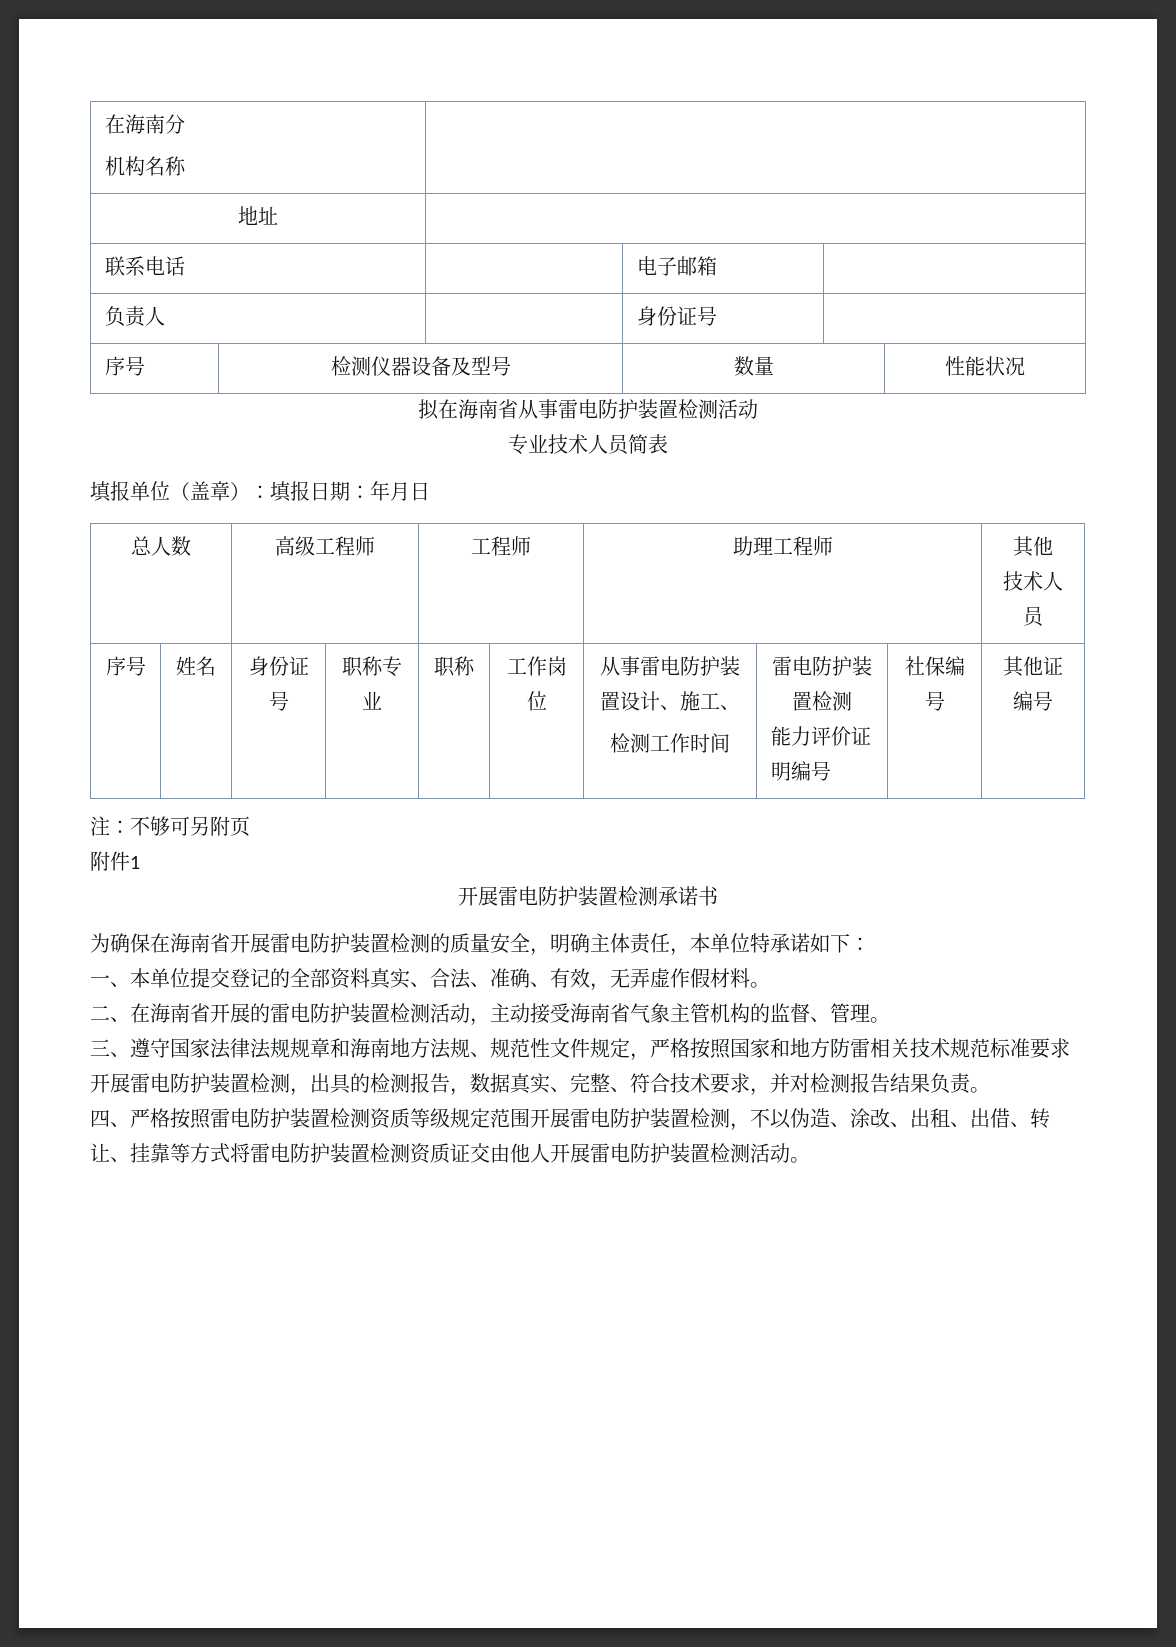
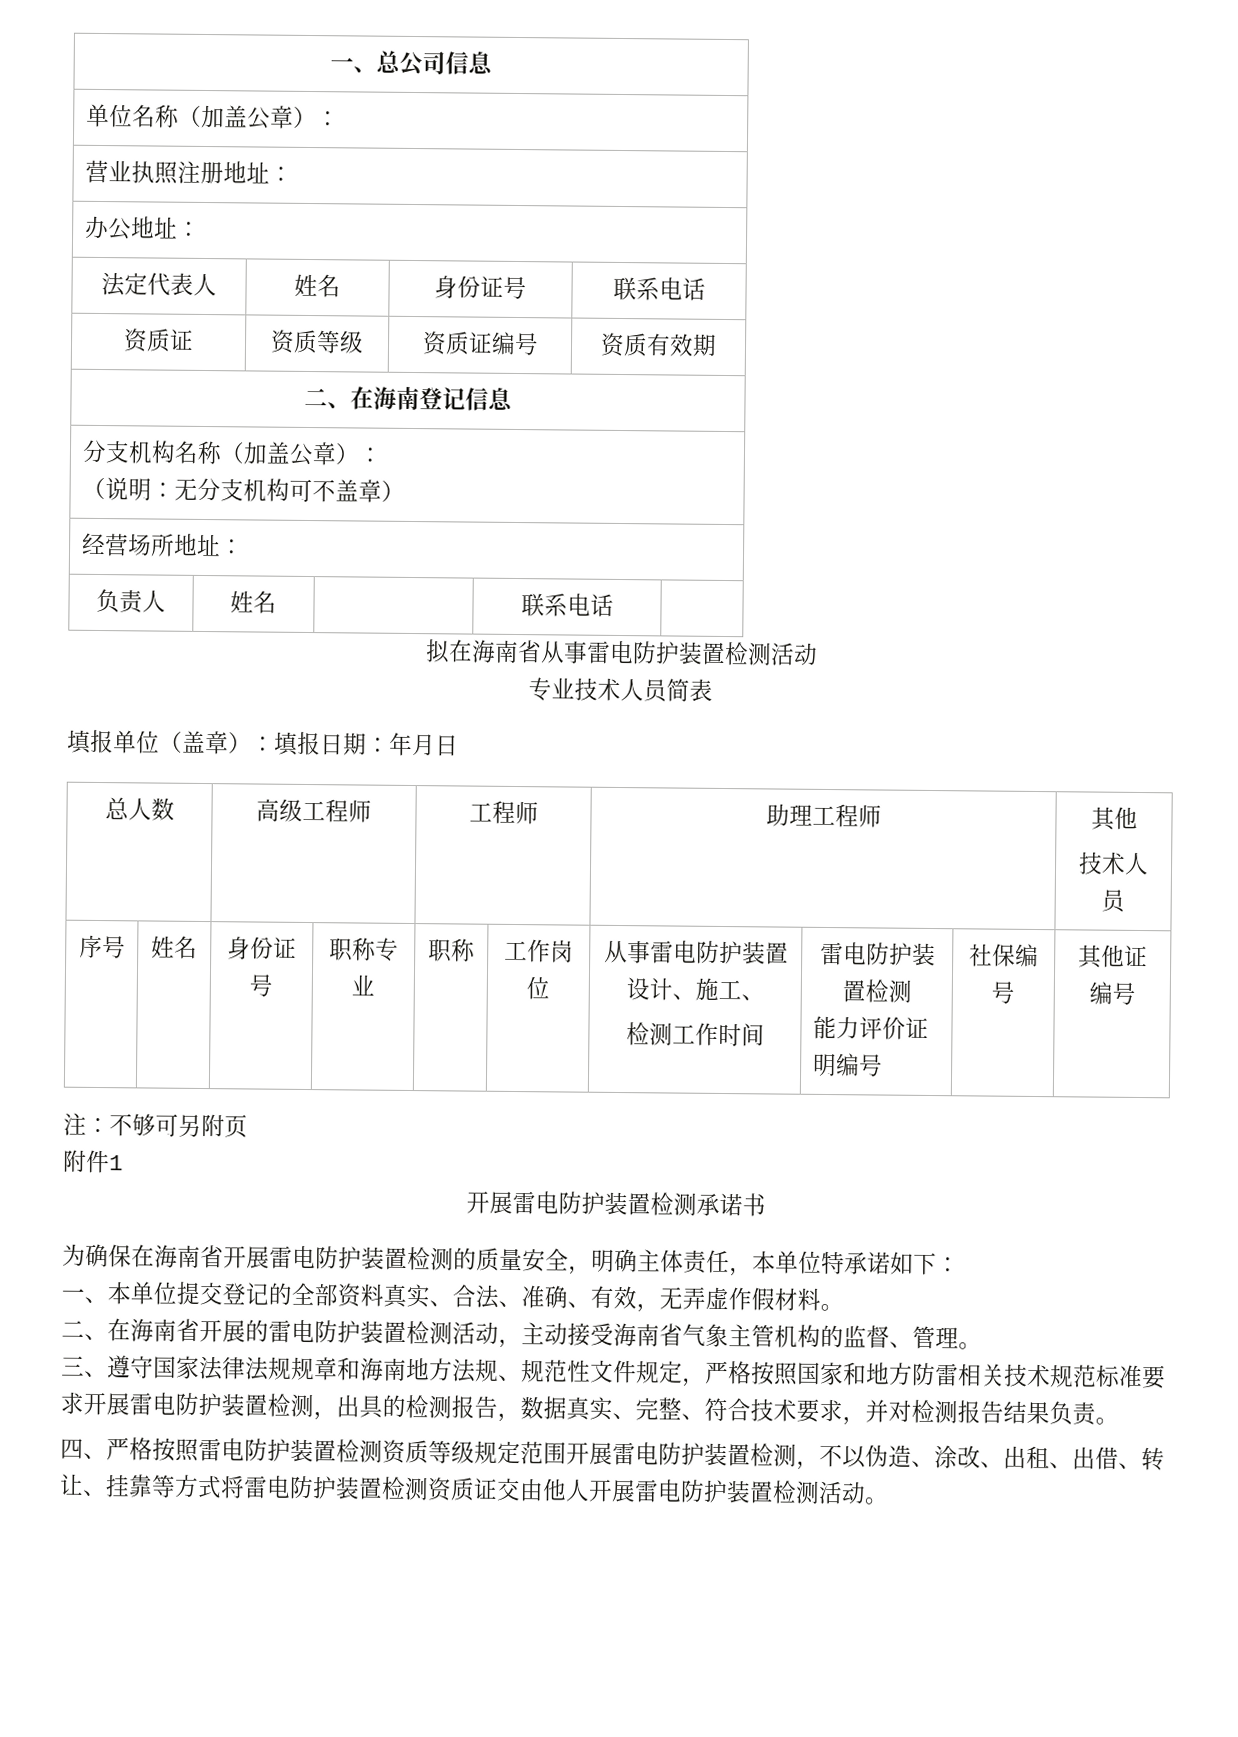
- 在海南分
- 机构名称 |
- 地址 |
- 联系电话 | | 电子邮箱 |
- 负责人 | | 身份证号 |
- 序号 | 检测仪器设备及型号 | 数量 | 性能状况
+ 一、总公司信息
+ 单位名称（加盖公章）：
+ 营业执照注册地址：
+ 办公地址：
+ 法定代表人 | 姓名 | 身份证号 | 联系电话
+ 资质证 | 资质等级 | 资质证编号 | 资质有效期
+ 二、在海南登记信息
+ 分支机构名称（加盖公章）：
+ （说明：无分支机构可不盖章）
+ 经营场所地址：
+ 负责人 | 姓名 | | 联系电话 |

